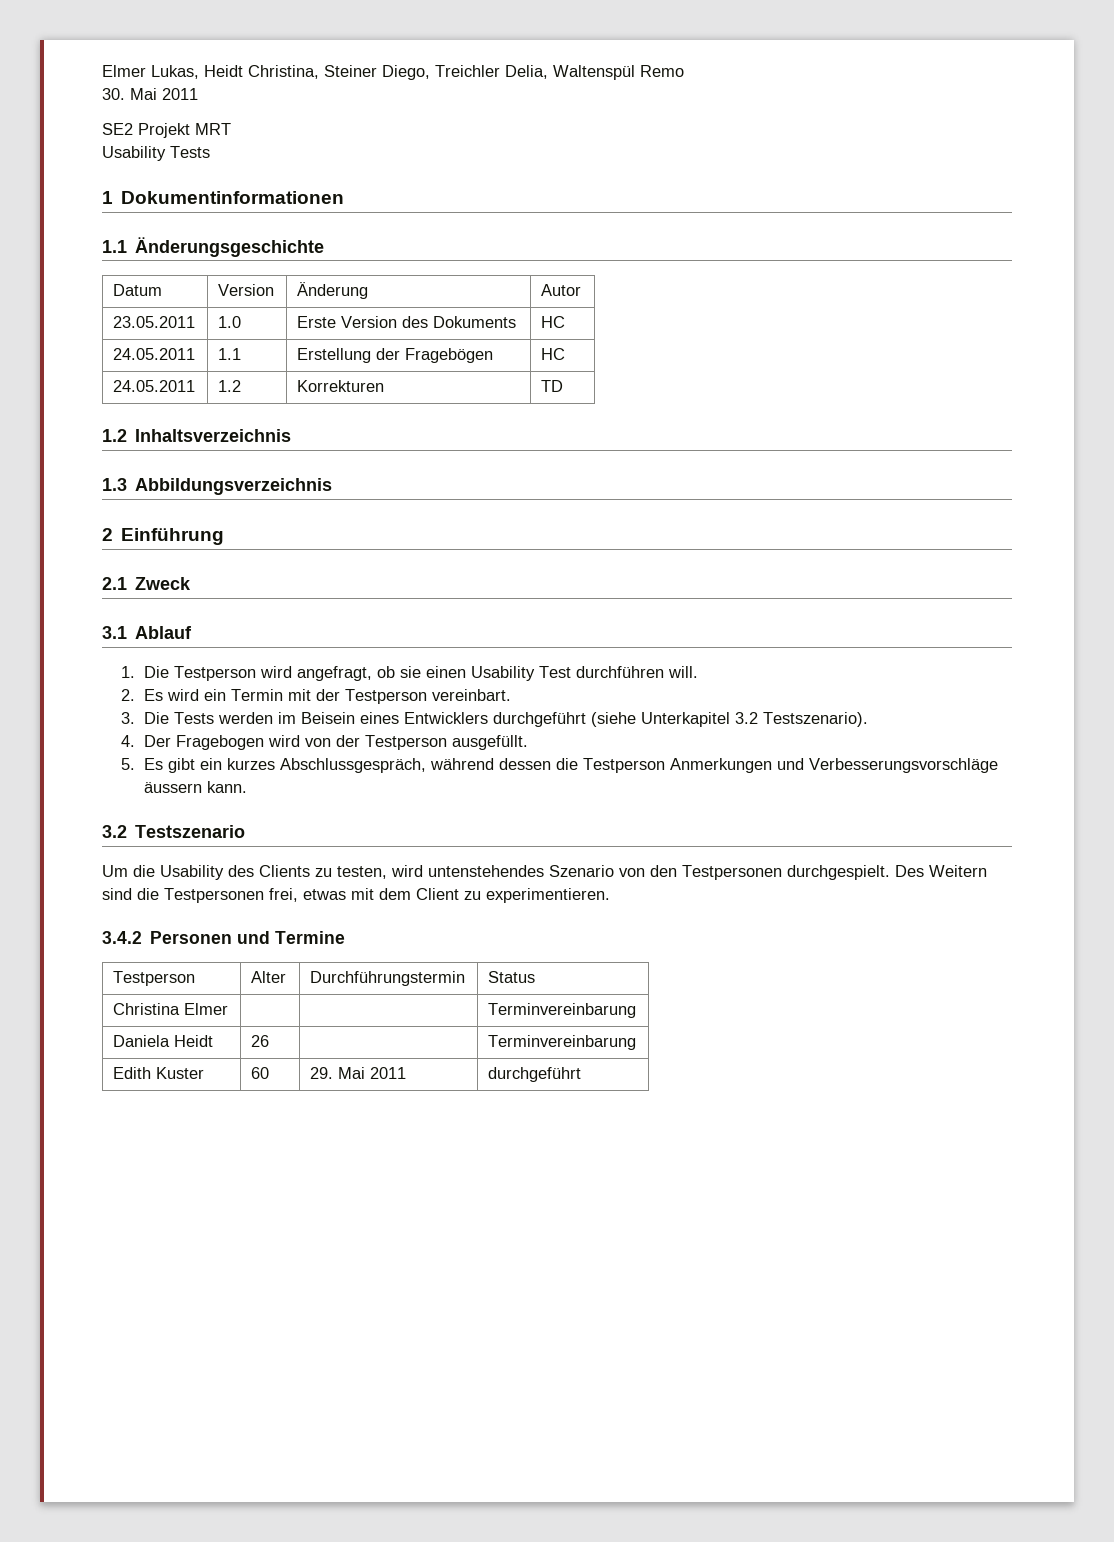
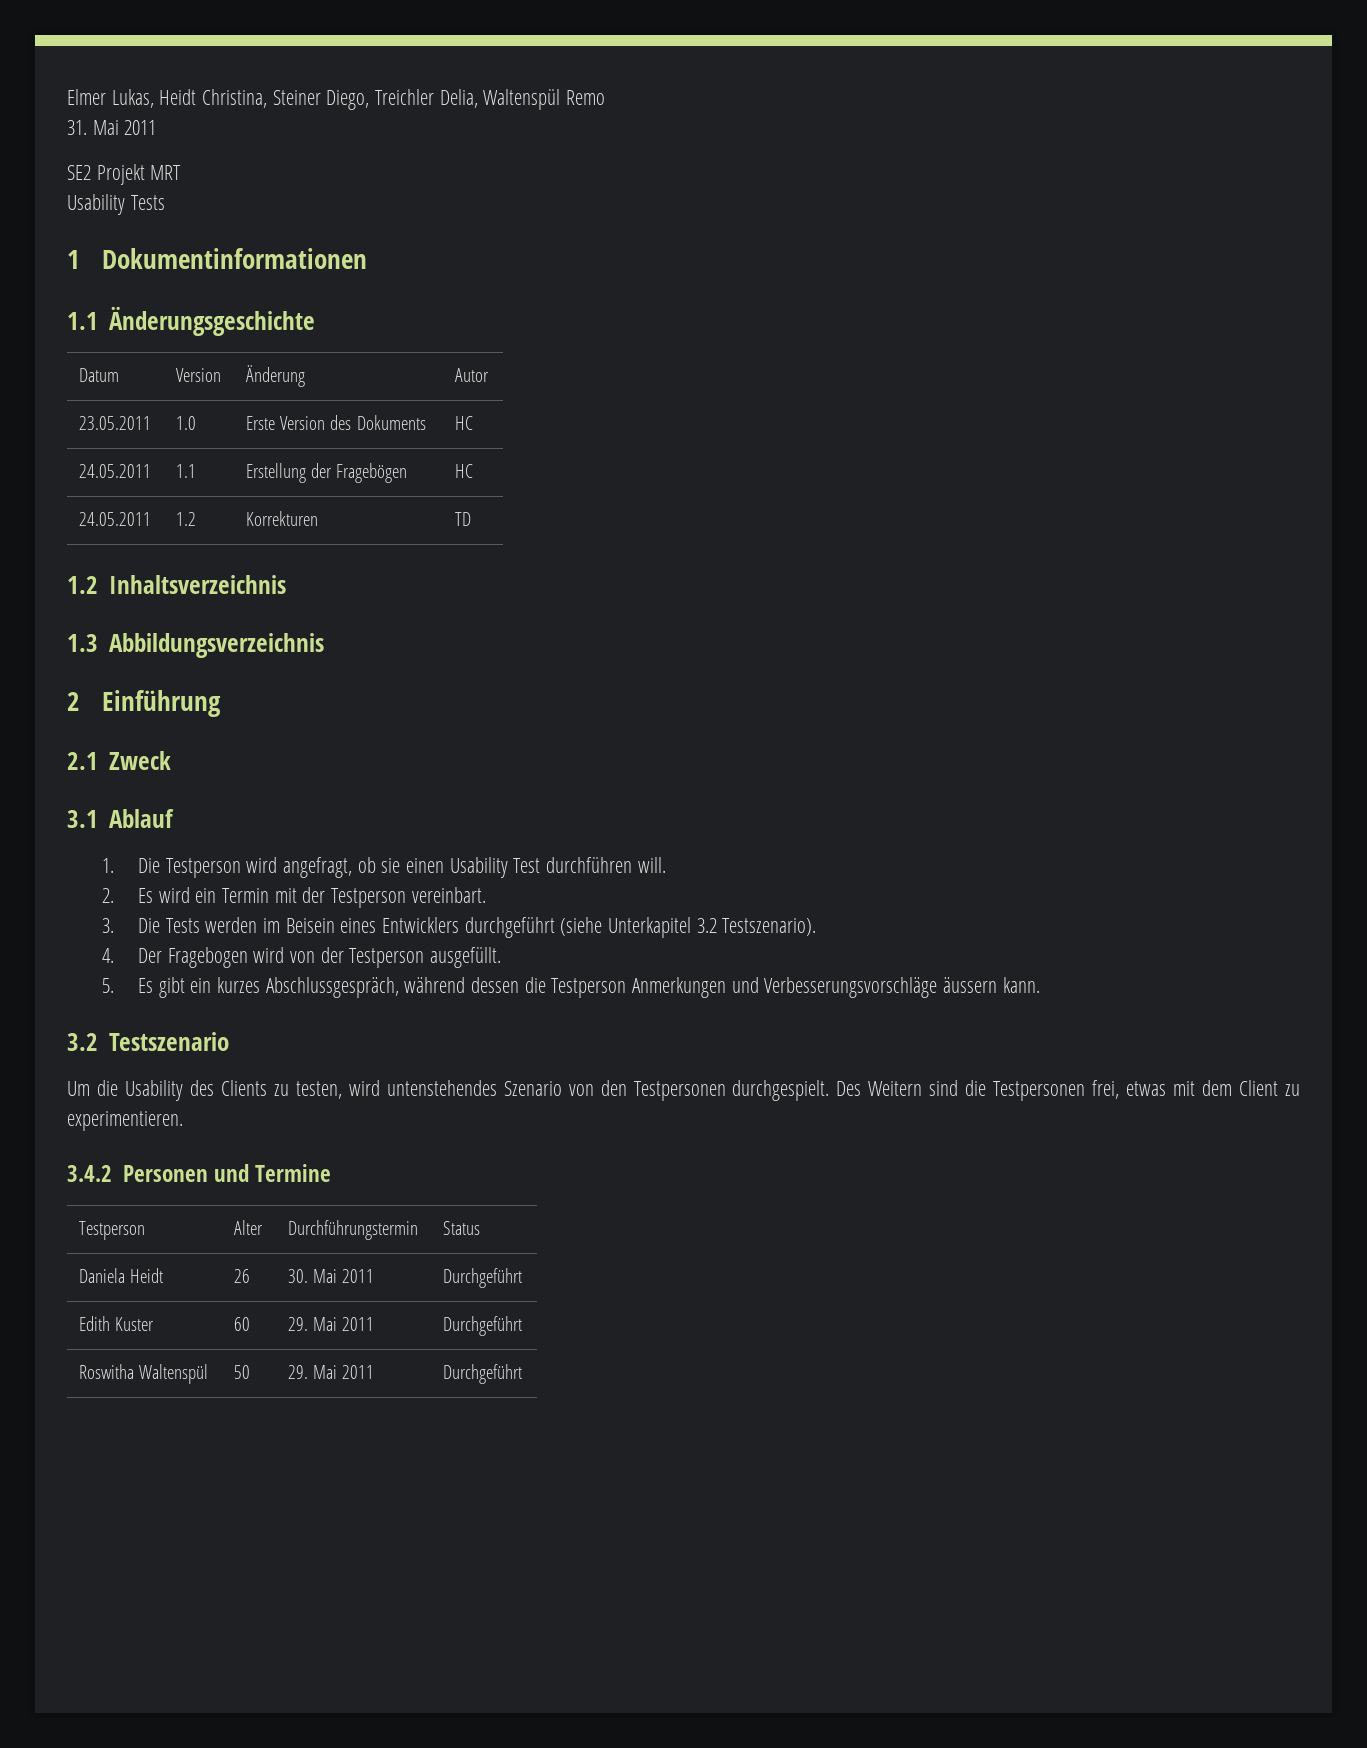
- 30. Mai 2011
+ 31. Mai 2011
- Christina Elmer | | | Terminvereinbarung
- Daniela Heidt | 26 | | Terminvereinbarung
+ Daniela Heidt | 26 | 30. Mai 2011 | Durchgeführt
- Edith Kuster | 60 | 29. Mai 2011 | durchgeführt
+ Edith Kuster | 60 | 29. Mai 2011 | Durchgeführt
+ Roswitha Waltenspül | 50 | 29. Mai 2011 | Durchgeführt

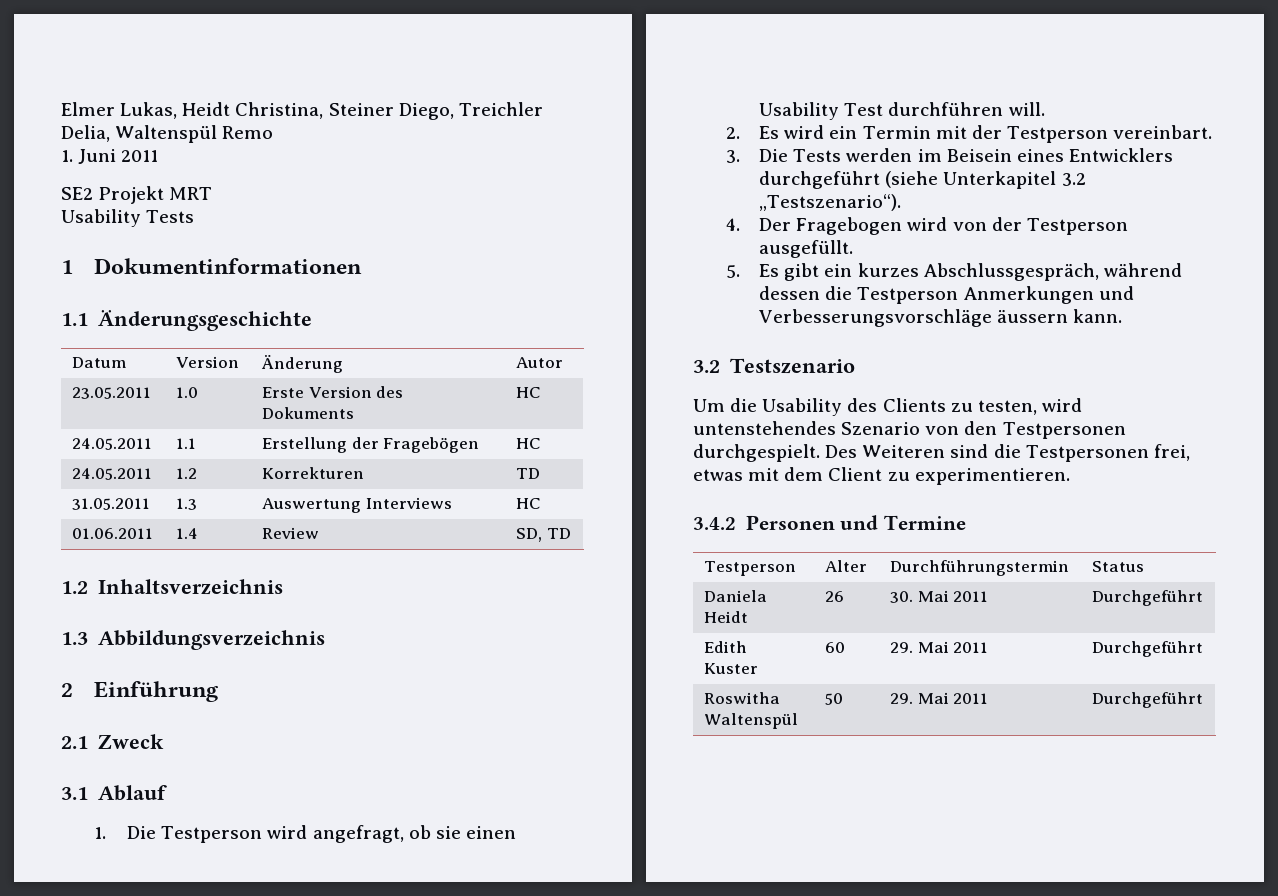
- 31. Mai 2011
+ 1. Juni 2011
+ 31.05.2011 | 1.3 | Auswertung Interviews | HC
+ 01.06.2011 | 1.4 | Review | SD, TD
- 3. Die Tests werden im Beisein eines Entwicklers durchgeführt (siehe Unterkapitel 3.2 Testszenario).
+ 3. Die Tests werden im Beisein eines Entwicklers durchgeführt (siehe Unterkapitel 3.2 „Testszenario“).
- Des Weitern sind die Testpersonen frei, etwas mit dem Client zu experimentieren.
+ Des Weiteren sind die Testpersonen frei, etwas mit dem Client zu experimentieren.

